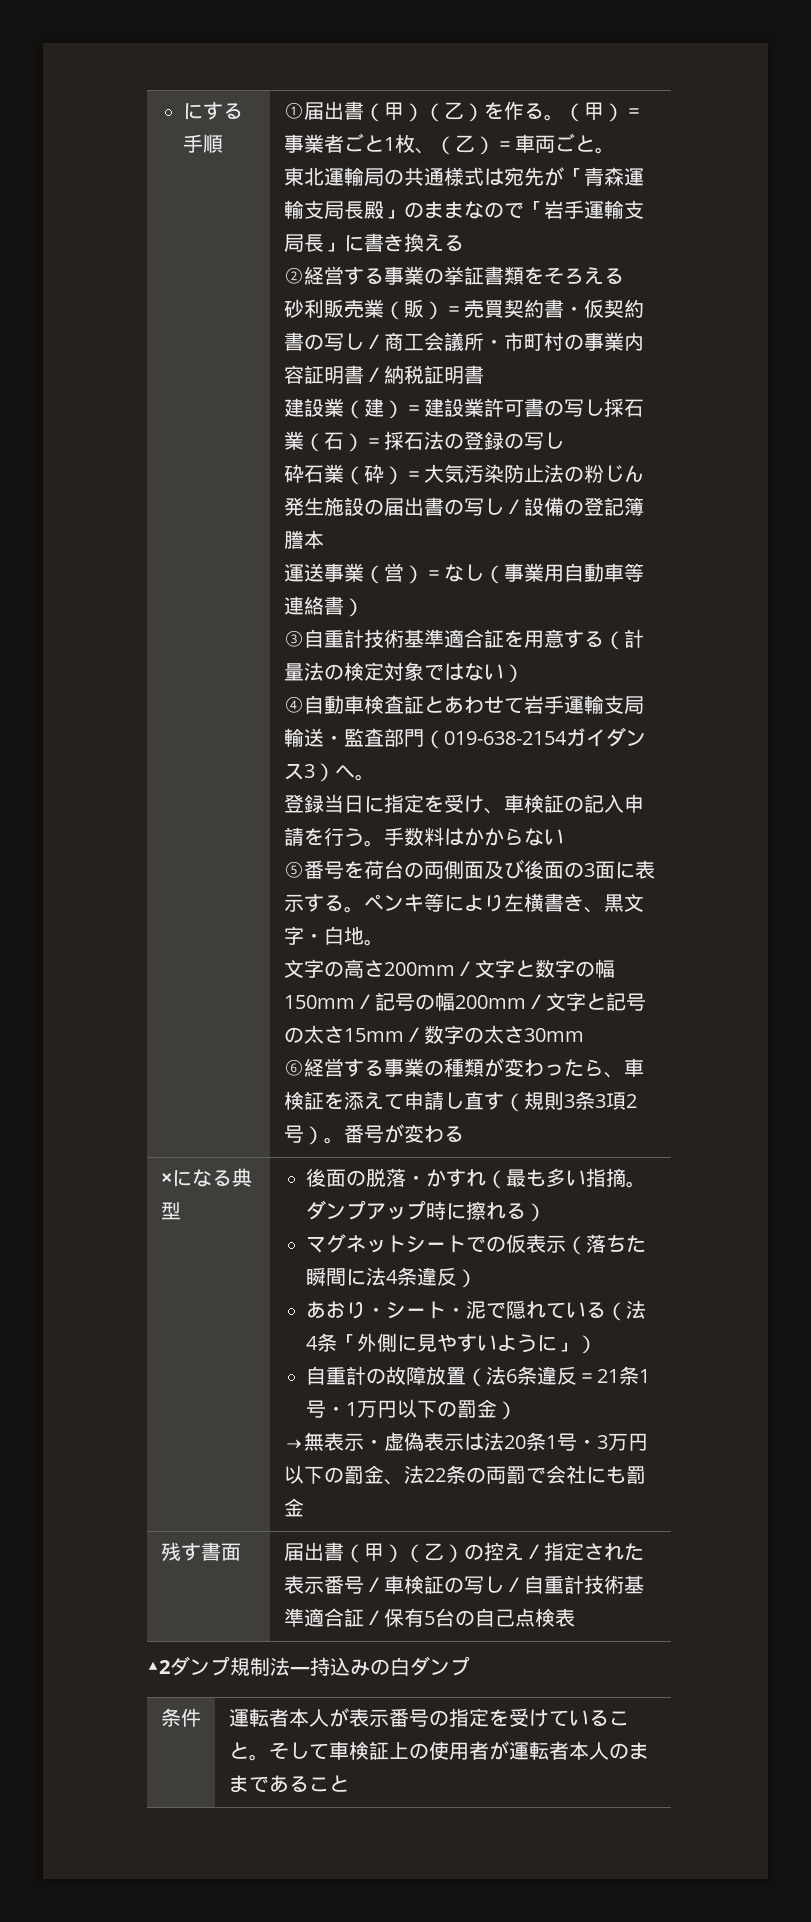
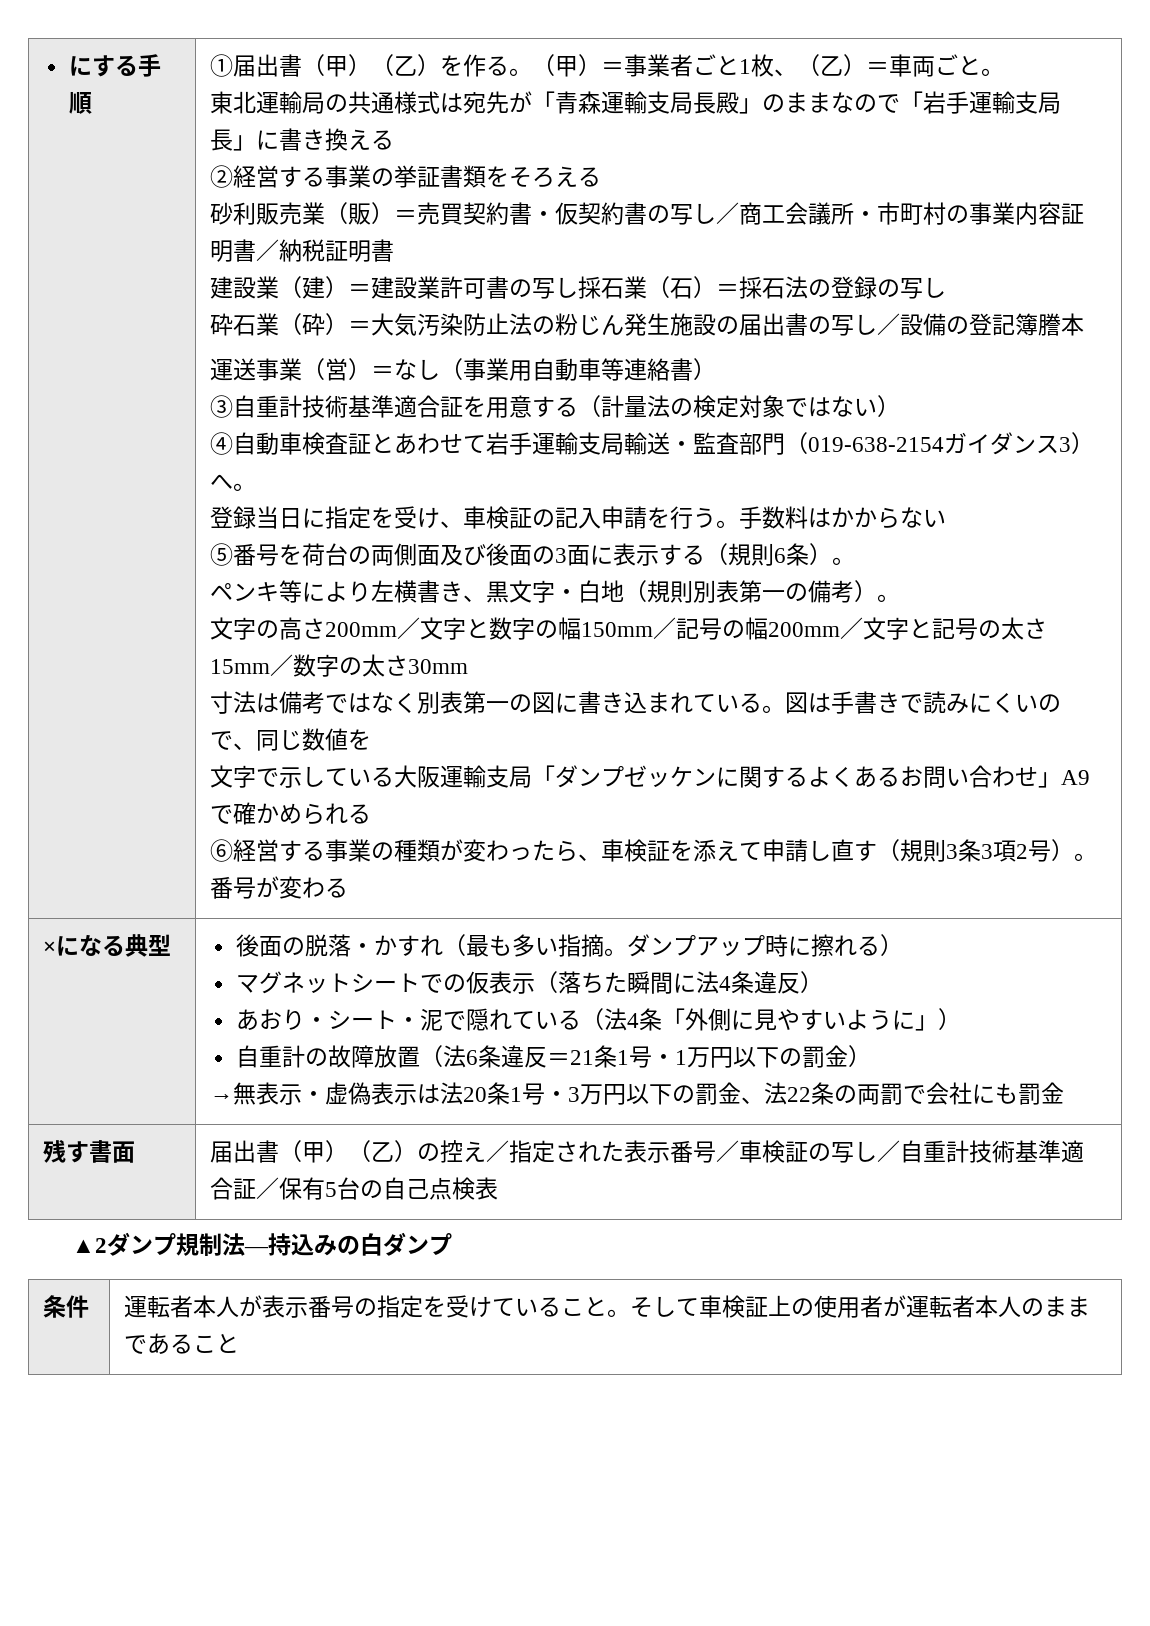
- ⑤番号を荷台の両側面及び後面の3面に表示する。ペンキ等により左横書き、黒文字・白地。
+ ⑤番号を荷台の両側面及び後面の3面に表示する（規則6条）。
+ ペンキ等により左横書き、黒文字・白地（規則別表第一の備考）。
+ 寸法は備考ではなく別表第一の図に書き込まれている。図は手書きで読みにくいので、同じ数値を
+ 文字で示している大阪運輸支局「ダンプゼッケンに関するよくあるお問い合わせ」A9で確かめられる

